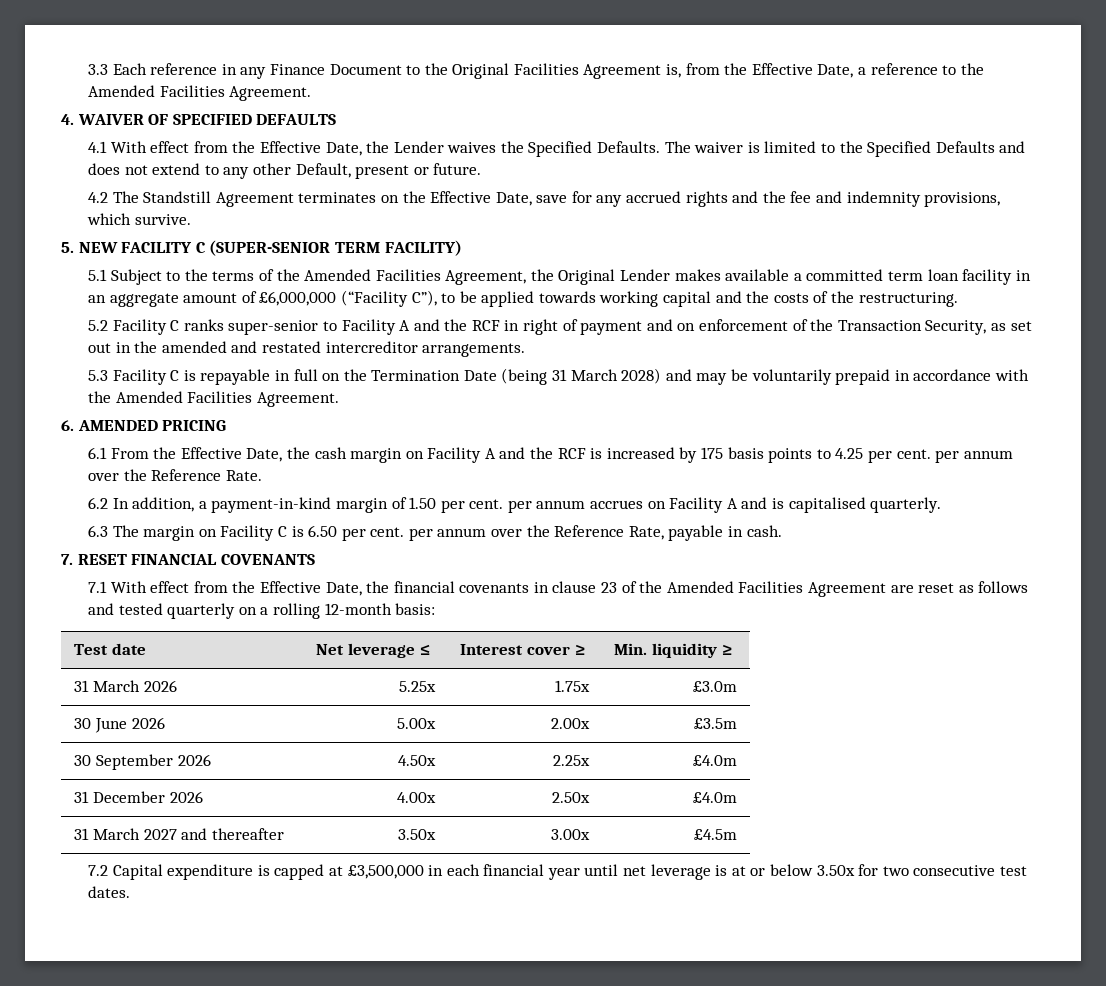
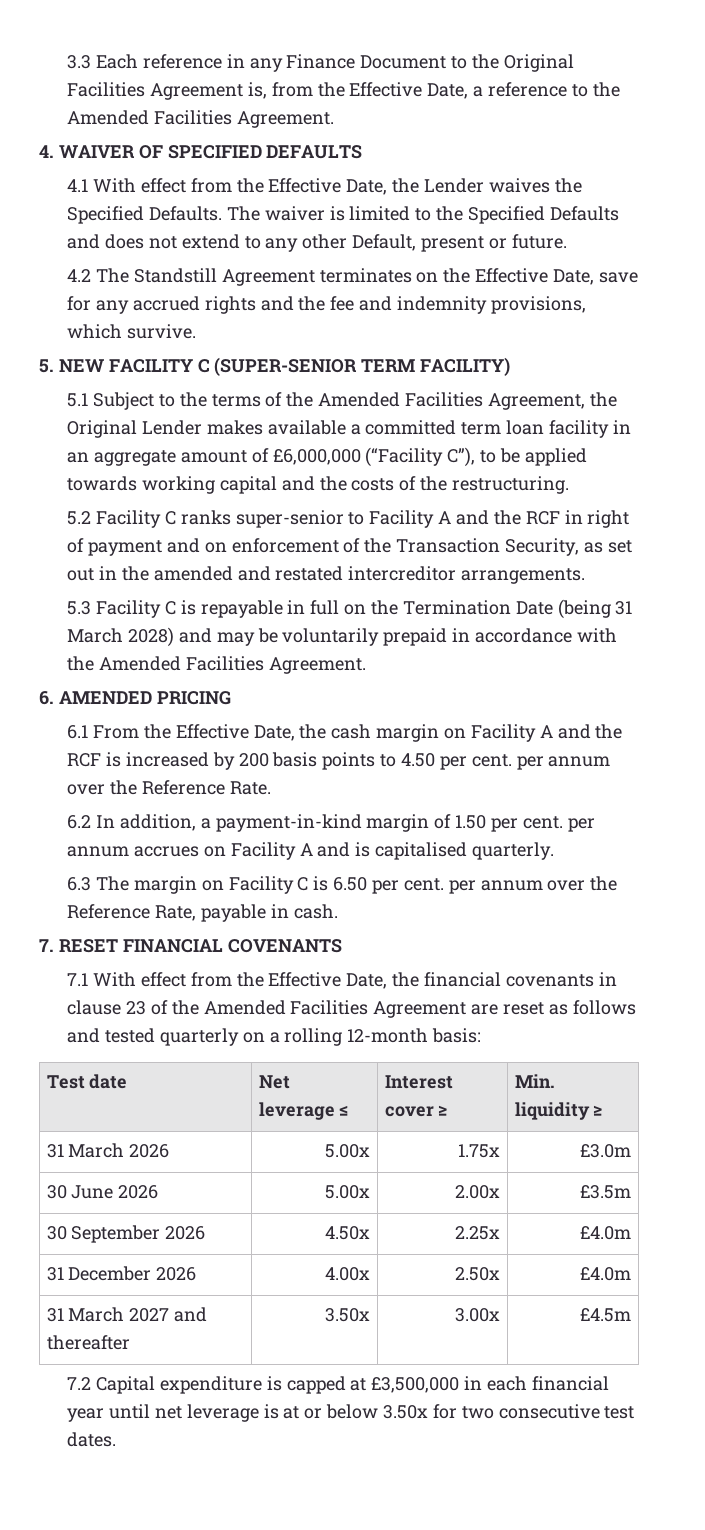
- 6.1 From the Effective Date, the cash margin on Facility A and the RCF is increased by 175 basis points to 4.25 per cent. per annum over the Reference Rate.
+ 6.1 From the Effective Date, the cash margin on Facility A and the RCF is increased by 200 basis points to 4.50 per cent. per annum over the Reference Rate.
- 31 March 2026 | 5.25x | 1.75x | £3.0m
+ 31 March 2026 | 5.00x | 1.75x | £3.0m

